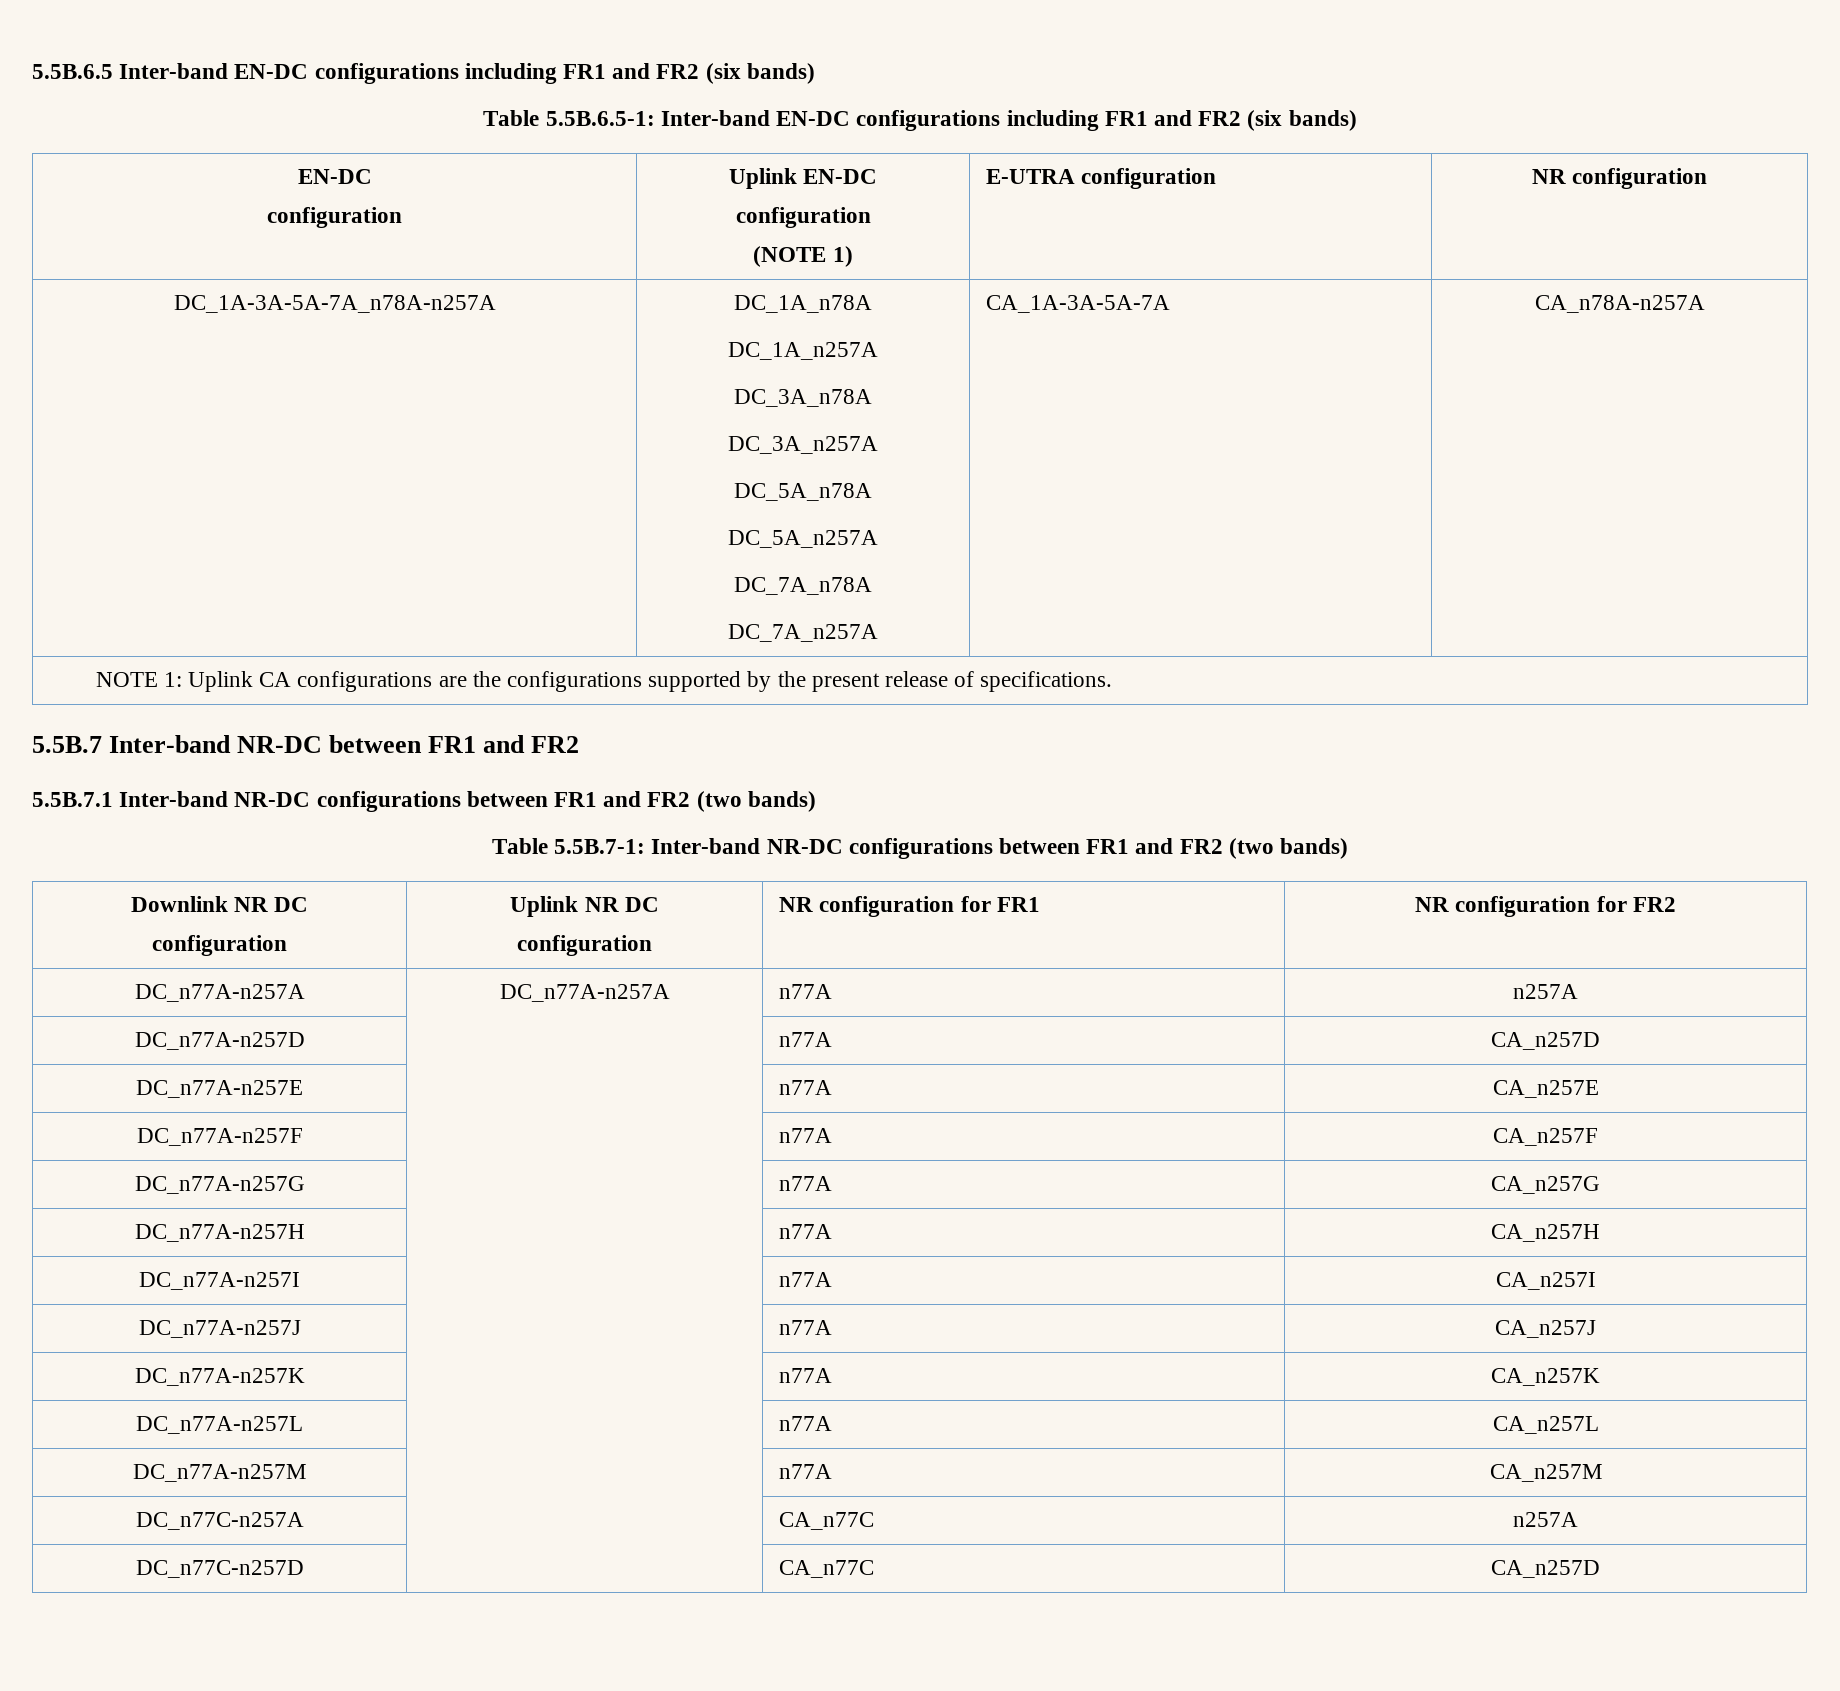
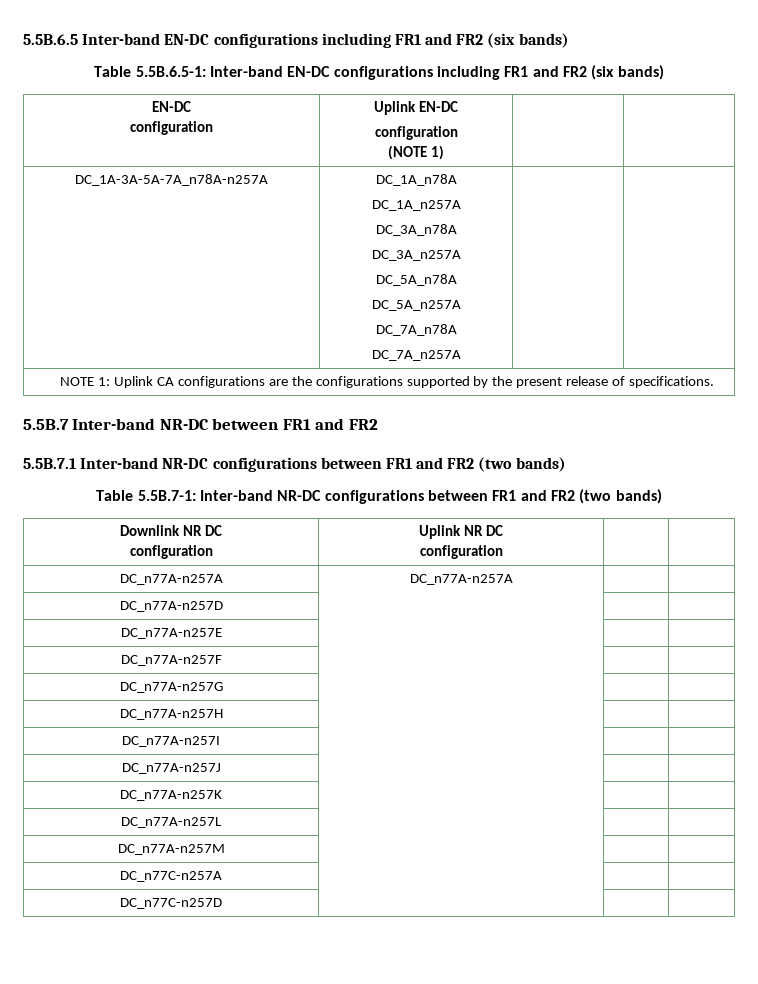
  Table 5.5B.6.5-1: Inter-band EN-DC configurations including FR1 and FR2 (six bands)
  EN-DC
  configuration | Uplink EN-DC
  configuration
- (NOTE 1) | E-UTRA configuration | NR configuration
+ (NOTE 1) | |
  DC_1A-3A-5A-7A_n78A-n257A | DC_1A_n78A
  DC_1A_n257A
  DC_3A_n78A
  DC_3A_n257A
  DC_5A_n78A
  DC_5A_n257A
  DC_7A_n78A
- DC_7A_n257A | CA_1A-3A-5A-7A | CA_n78A-n257A
+ DC_7A_n257A | |
  Downlink NR DC
  configuration | Uplink NR DC
- configuration | NR configuration for FR1 | NR configuration for FR2
+ configuration | |
- DC_n77A-n257A | DC_n77A-n257A | n77A | n257A
+ DC_n77A-n257A | DC_n77A-n257A | |
- DC_n77A-n257D | | n77A | CA_n257D
+ DC_n77A-n257D | | |
- DC_n77A-n257E | | n77A | CA_n257E
+ DC_n77A-n257E | | |
- DC_n77A-n257F | | n77A | CA_n257F
+ DC_n77A-n257F | | |
- DC_n77A-n257G | | n77A | CA_n257G
+ DC_n77A-n257G | | |
- DC_n77A-n257H | | n77A | CA_n257H
+ DC_n77A-n257H | | |
- DC_n77A-n257I | | n77A | CA_n257I
+ DC_n77A-n257I | | |
- DC_n77A-n257J | | n77A | CA_n257J
+ DC_n77A-n257J | | |
- DC_n77A-n257K | | n77A | CA_n257K
+ DC_n77A-n257K | | |
- DC_n77A-n257L | | n77A | CA_n257L
+ DC_n77A-n257L | | |
- DC_n77A-n257M | | n77A | CA_n257M
+ DC_n77A-n257M | | |
- DC_n77C-n257A | | CA_n77C | n257A
+ DC_n77C-n257A | | |
- DC_n77C-n257D | | CA_n77C | CA_n257D
+ DC_n77C-n257D | | |

